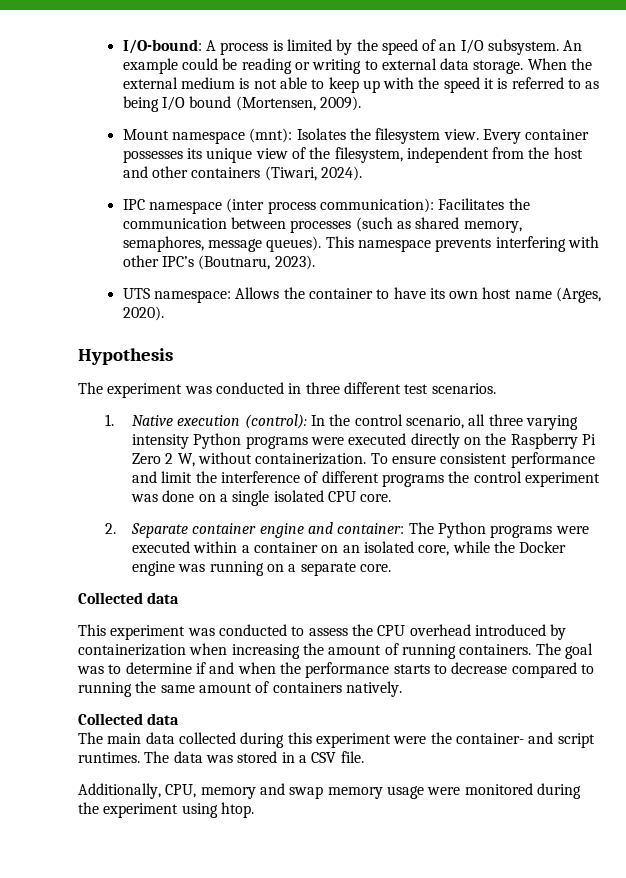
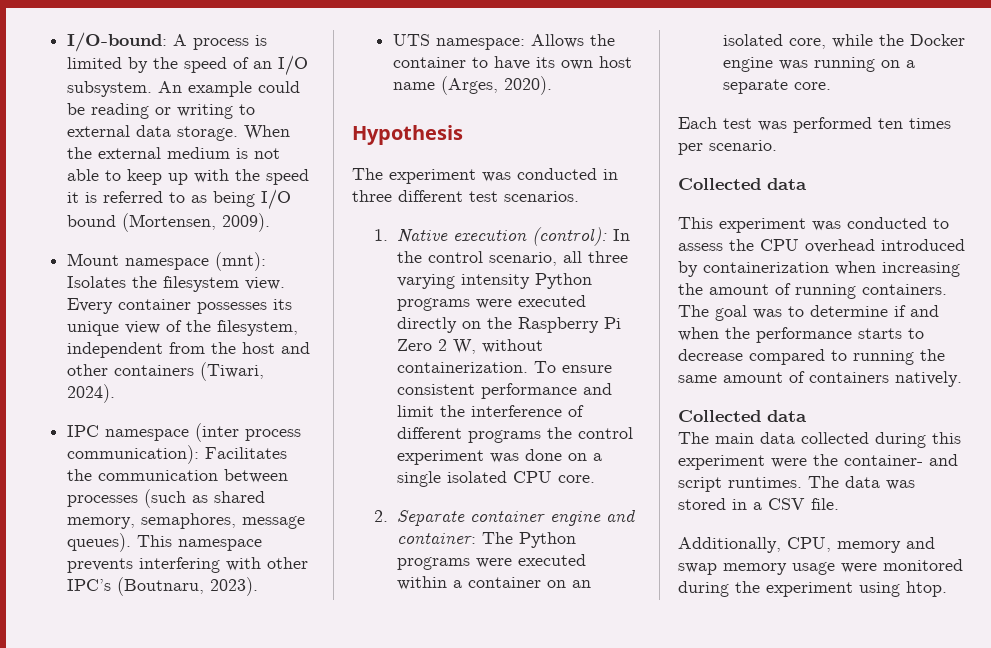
+ Each test was performed ten times per scenario.

